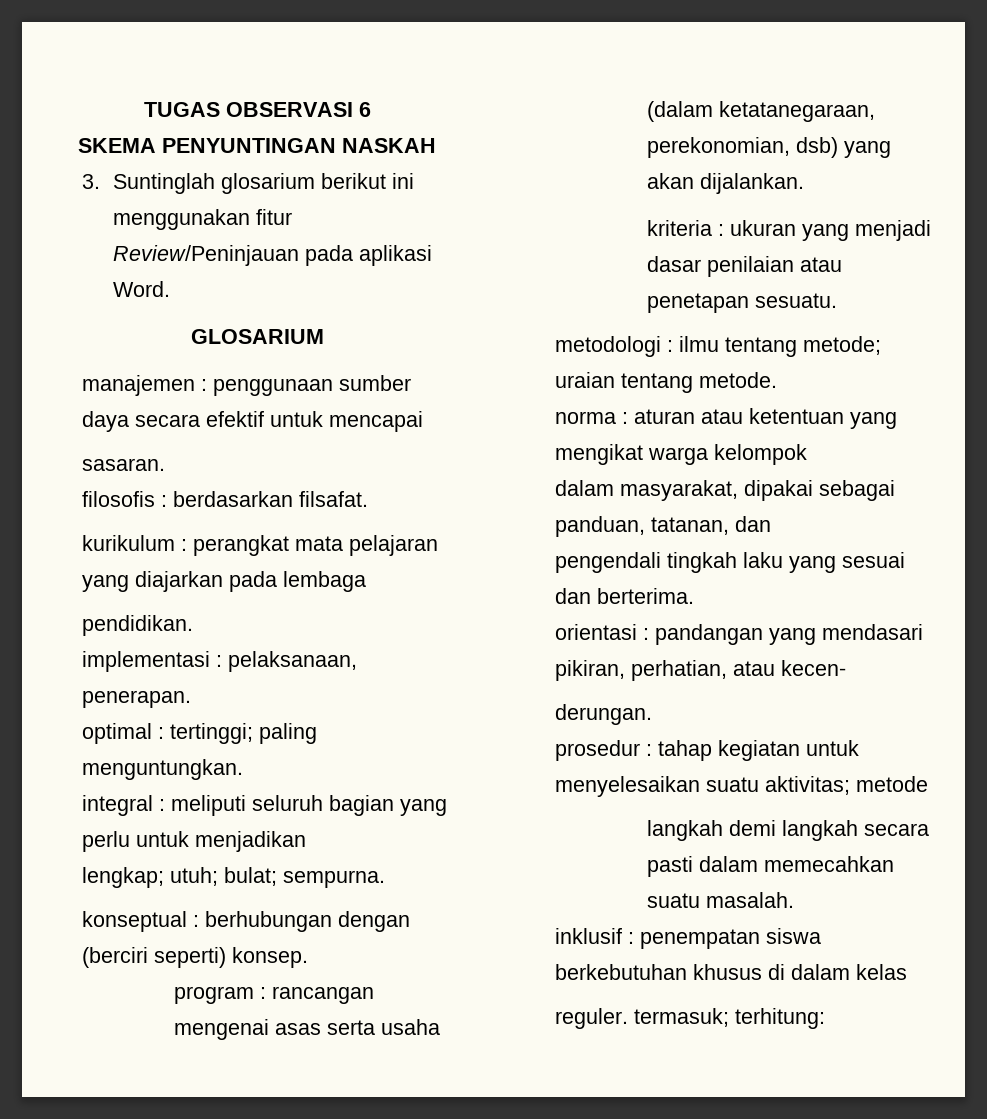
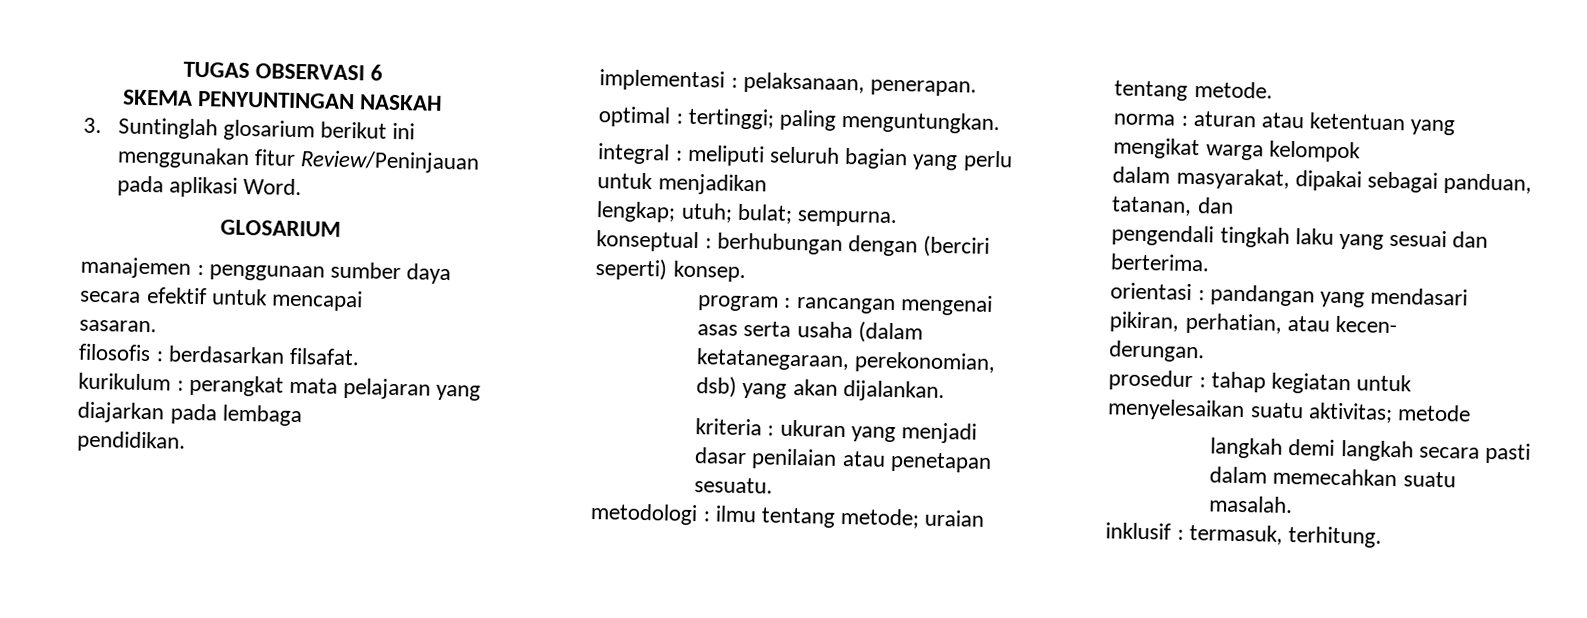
- inklusif : penempatan siswa berkebutuhan khusus di dalam kelas
- reguler. termasuk; terhitung:
+ inklusif : termasuk, terhitung.

